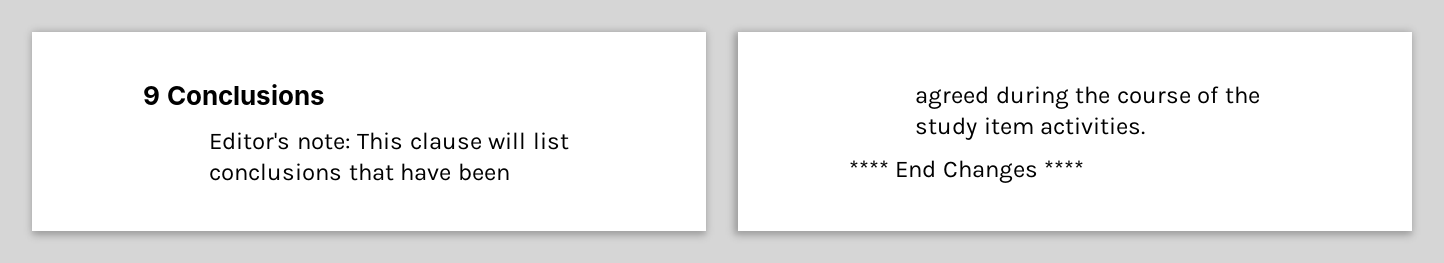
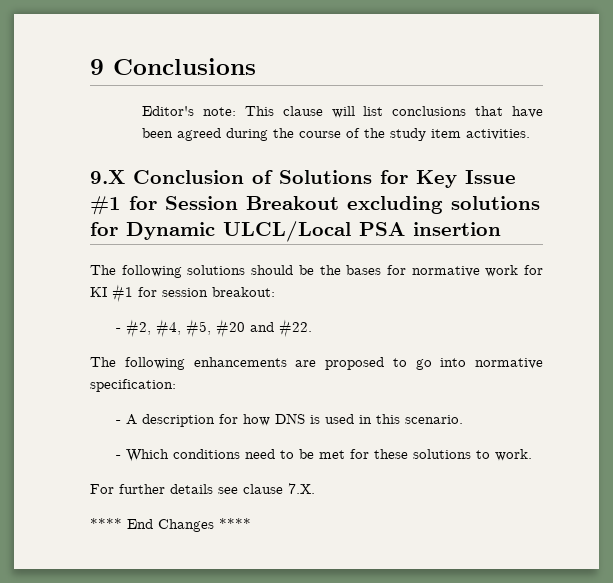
+ 9.X Conclusion of Solutions for Key Issue #1 for Session Breakout excluding solutions for Dynamic ULCL/Local PSA insertion
+ The following solutions should be the bases for normative work for KI #1 for session breakout:
+ - #2, #4, #5, #20 and #22.
+ The following enhancements are proposed to go into normative specification:
+ - A description for how DNS is used in this scenario.
+ - Which conditions need to be met for these solutions to work.
+ For further details see clause 7.X.

